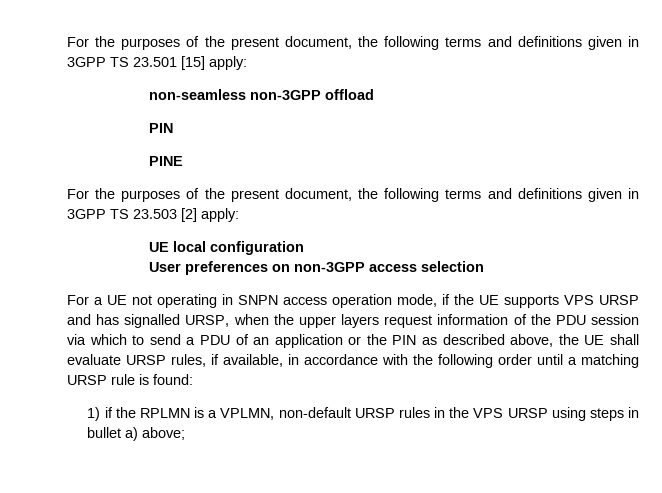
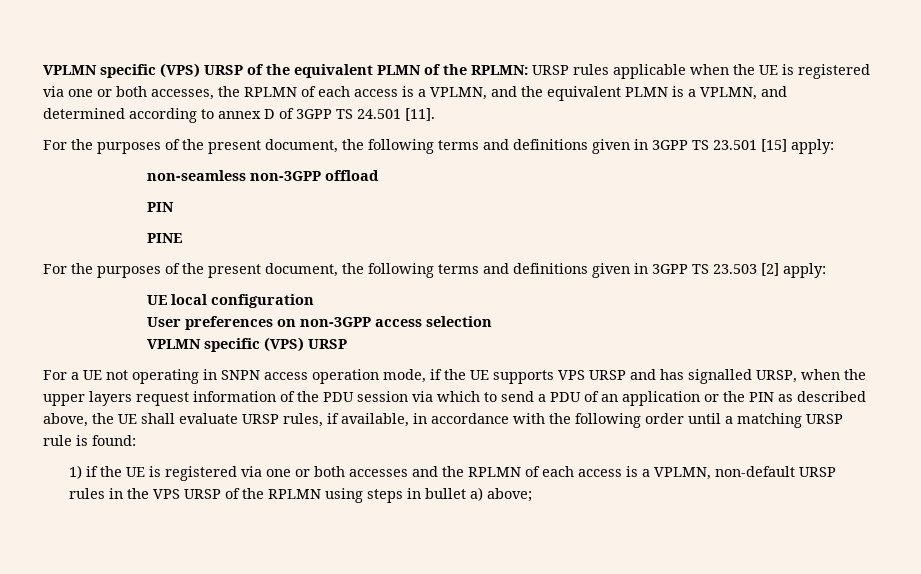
+ VPLMN specific (VPS) URSP of the equivalent PLMN of the RPLMN: URSP rules applicable when the UE is registered via one or both accesses, the RPLMN of each access is a VPLMN, and the equivalent PLMN is a VPLMN, and determined according to annex D of 3GPP TS 24.501 [11].
  User preferences on non-3GPP access selection
+ VPLMN specific (VPS) URSP
- 1) if the RPLMN is a VPLMN, non-default URSP rules in the VPS URSP using steps in bullet a) above;
+ 1) if the UE is registered via one or both accesses and the RPLMN of each access is a VPLMN, non-default URSP rules in the VPS URSP of the RPLMN using steps in bullet a) above;

